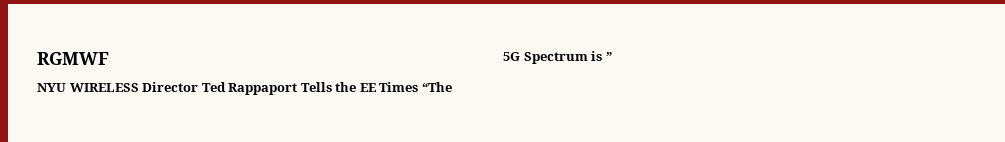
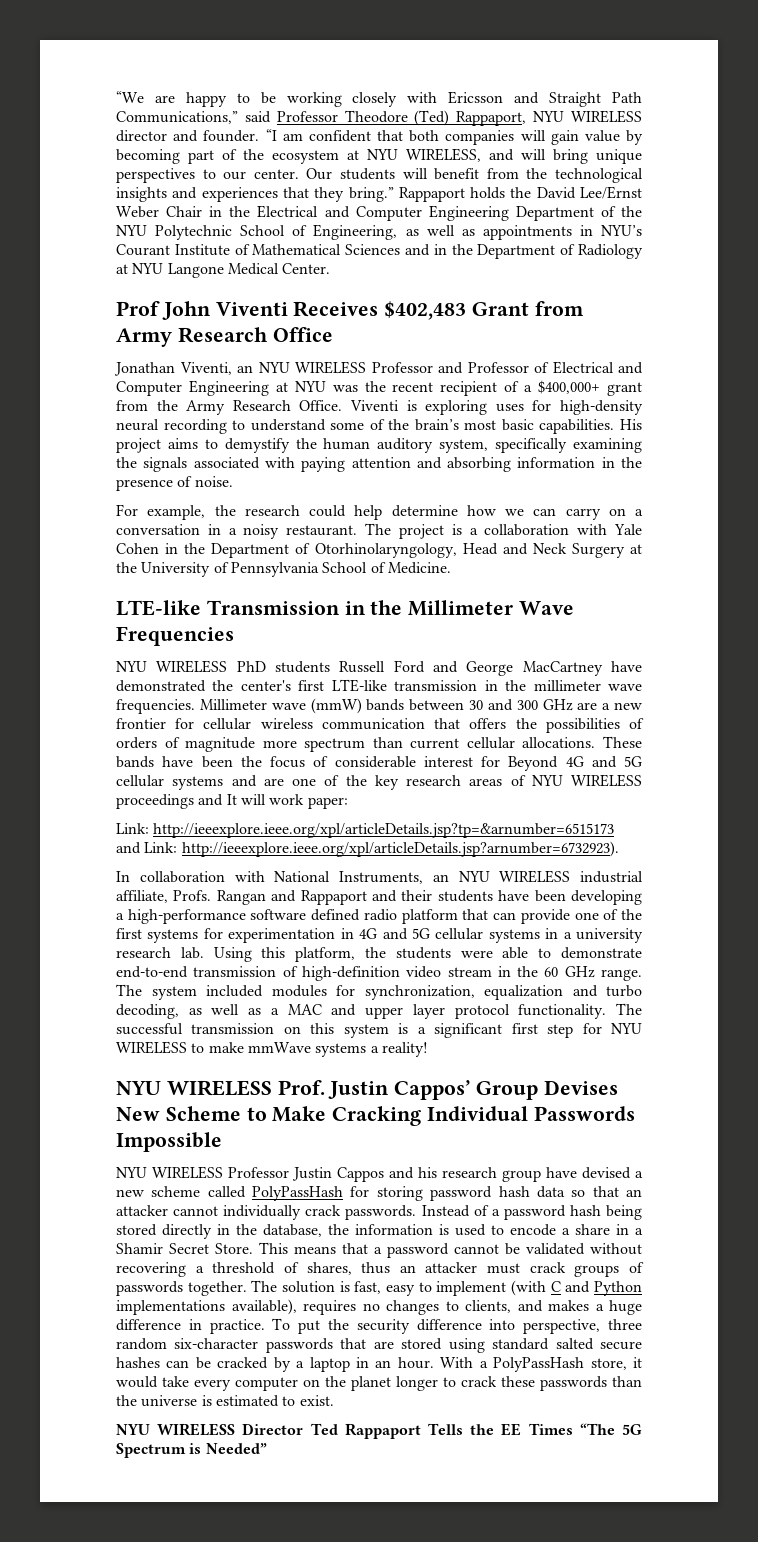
- RGMWF
+ “We are happy to be working closely with Ericsson and Straight Path Communications,” said Professor Theodore (Ted) Rappaport, NYU WIRELESS director and founder. “I am confident that both companies will gain value by becoming part of the ecosystem at NYU WIRELESS, and will bring unique perspectives to our center. Our students will benefit from the technological insights and experiences that they bring.” Rappaport holds the David Lee/Ernst Weber Chair in the Electrical and Computer Engineering Department of the NYU Polytechnic School of Engineering, as well as appointments in NYU’s Courant Institute of Mathematical Sciences and in the Department of Radiology at NYU Langone Medical Center.
+ Prof John Viventi Receives $402,483 Grant from Army Research Office
+ Jonathan Viventi, an NYU WIRELESS Professor and Professor of Electrical and Computer Engineering at NYU was the recent recipient of a $400,000+ grant from the Army Research Office. Viventi is exploring uses for high-density neural recording to understand some of the brain’s most basic capabilities. His project aims to demystify the human auditory system, specifically examining the signals associated with paying attention and absorbing information in the presence of noise.
+ For example, the research could help determine how we can carry on a conversation in a noisy restaurant. The project is a collaboration with Yale Cohen in the Department of Otorhinolaryngology, Head and Neck Surgery at the University of Pennsylvania School of Medicine.
+ LTE-like Transmission in the Millimeter Wave Frequencies
+ NYU WIRELESS PhD students Russell Ford and George MacCartney have demonstrated the center's first LTE-like transmission in the millimeter wave frequencies. Millimeter wave (mmW) bands between 30 and 300 GHz are a new frontier for cellular wireless communication that offers the possibilities of orders of magnitude more spectrum than current cellular allocations. These bands have been the focus of considerable interest for Beyond 4G and 5G cellular systems and are one of the key research areas of NYU WIRELESS proceedings and It will work paper:
+ Link: http://ieeexplore.ieee.org/xpl/articleDetails.jsp?tp=&arnumber=6515173 and Link: http://ieeexplore.ieee.org/xpl/articleDetails.jsp?arnumber=6732923).
+ In collaboration with National Instruments, an NYU WIRELESS industrial affiliate, Profs. Rangan and Rappaport and their students have been developing a high-performance software defined radio platform that can provide one of the first systems for experimentation in 4G and 5G cellular systems in a university research lab. Using this platform, the students were able to demonstrate end-to-end transmission of high-definition video stream in the 60 GHz range. The system included modules for synchronization, equalization and turbo decoding, as well as a MAC and upper layer protocol functionality. The successful transmission on this system is a significant first step for NYU WIRELESS to make mmWave systems a reality!
+ NYU WIRELESS Prof. Justin Cappos’ Group Devises New Scheme to Make Cracking Individual Passwords Impossible
+ NYU WIRELESS Professor Justin Cappos and his research group have devised a new scheme called PolyPassHash for storing password hash data so that an attacker cannot individually crack passwords. Instead of a password hash being stored directly in the database, the information is used to encode a share in a Shamir Secret Store. This means that a password cannot be validated without recovering a threshold of shares, thus an attacker must crack groups of passwords together. The solution is fast, easy to implement (with C and Python implementations available), requires no changes to clients, and makes a huge difference in practice. To put the security difference into perspective, three random six-character passwords that are stored using standard salted secure hashes can be cracked by a laptop in an hour. With a PolyPassHash store, it would take every computer on the planet longer to crack these passwords than the universe is estimated to exist.
- NYU WIRELESS Director Ted Rappaport Tells the EE Times “The 5G Spectrum is ”
+ NYU WIRELESS Director Ted Rappaport Tells the EE Times “The 5G Spectrum is Needed”

